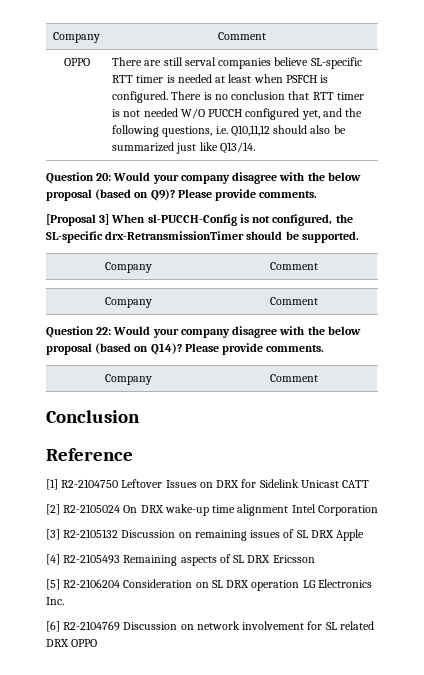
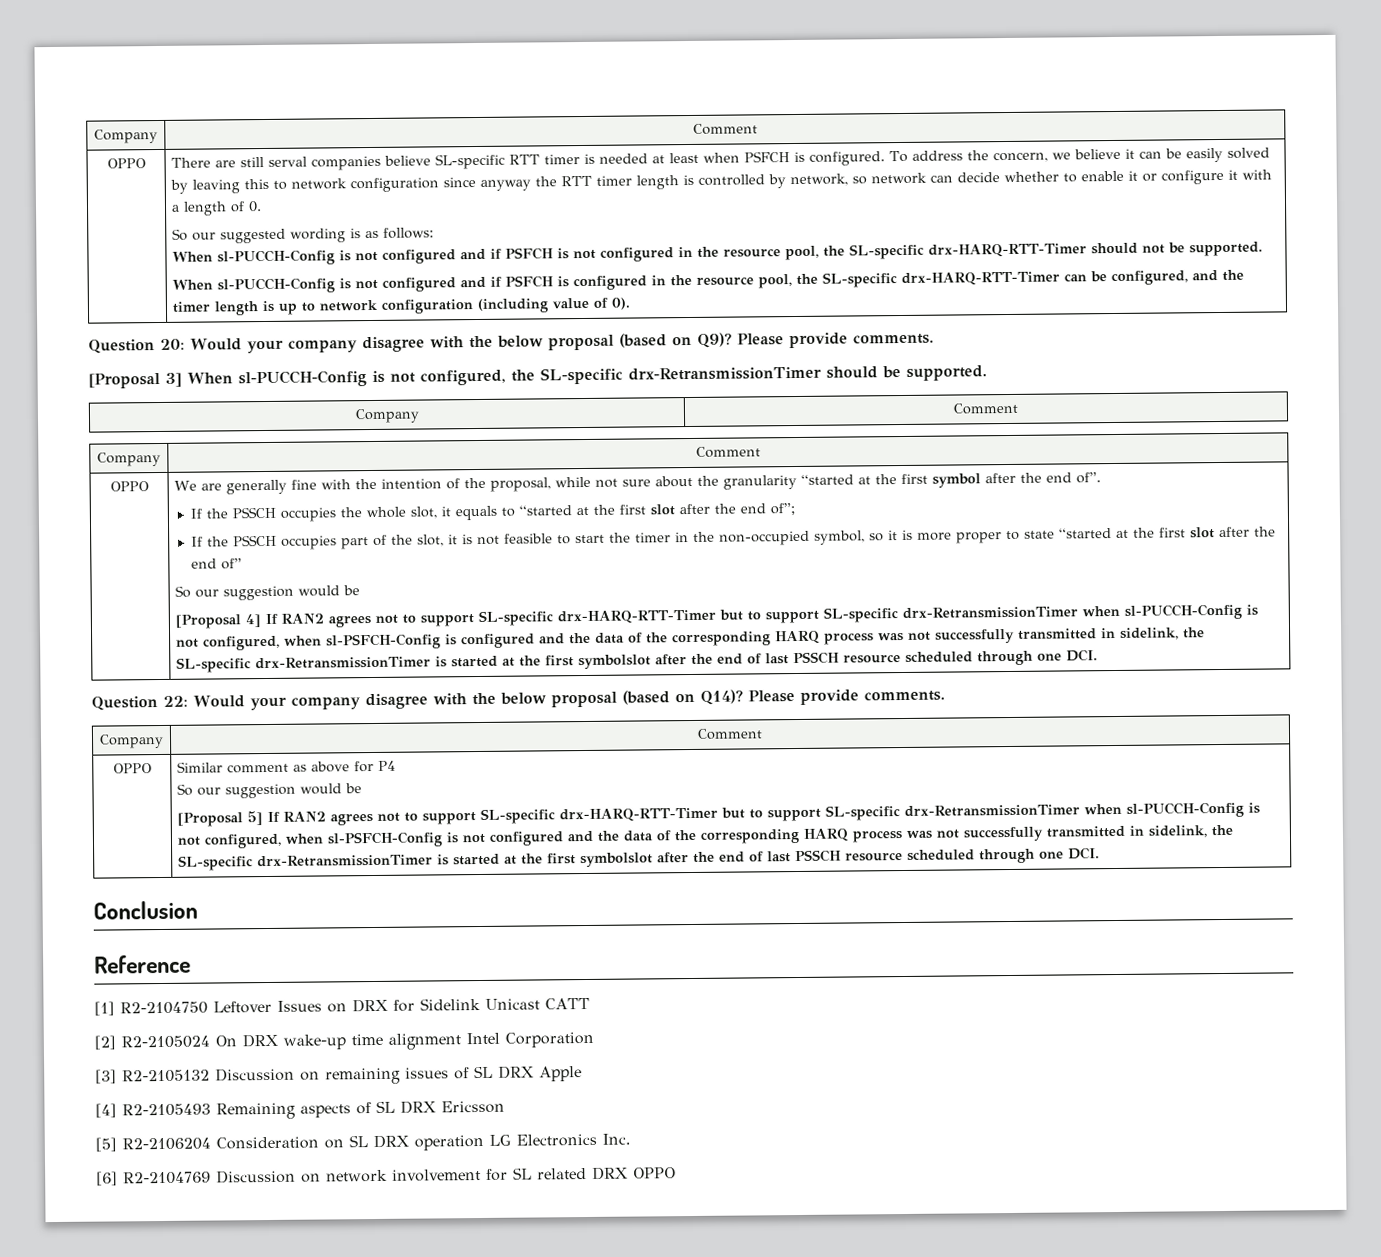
- There is no conclusion that RTT timer is not needed W/O PUCCH configured yet, and the following questions, i.e. Q10,11,12 should also be summarized just like Q13/14.
+ To address the concern, we believe it can be easily solved by leaving this to network configuration since anyway the RTT timer length is controlled by network, so network can decide whether to enable it or configure it with a length of 0.
+ So our suggested wording is as follows:
+ When sl-PUCCH-Config is not configured and if PSFCH is not configured in the resource pool, the SL-specific drx-HARQ-RTT-Timer should not be supported.
+ When sl-PUCCH-Config is not configured and if PSFCH is configured in the resource pool, the SL-specific drx-HARQ-RTT-Timer can be configured, and the timer length is up to network configuration (including value of 0).
+ OPPO | We are generally fine with the intention of the proposal, while not sure about the granularity “started at the first symbol after the end of”.
+ If the PSSCH occupies the whole slot, it equals to “started at the first slot after the end of”;
+ If the PSSCH occupies part of the slot, it is not feasible to start the timer in the non-occupied symbol, so it is more proper to state “started at the first slot after the end of”
+ So our suggestion would be
+ [Proposal 4] If RAN2 agrees not to support SL-specific drx-HARQ-RTT-Timer but to support SL-specific drx-RetransmissionTimer when sl-PUCCH-Config is not configured, when sl-PSFCH-Config is configured and the data of the corresponding HARQ process was not successfully transmitted in sidelink, the SL-specific drx-RetransmissionTimer is started at the first symbolslot after the end of last PSSCH resource scheduled through one DCI.
+ OPPO | Similar comment as above for P4
+ So our suggestion would be
+ [Proposal 5] If RAN2 agrees not to support SL-specific drx-HARQ-RTT-Timer but to support SL-specific drx-RetransmissionTimer when sl-PUCCH-Config is not configured, when sl-PSFCH-Config is not configured and the data of the corresponding HARQ process was not successfully transmitted in sidelink, the SL-specific drx-RetransmissionTimer is started at the first symbolslot after the end of last PSSCH resource scheduled through one DCI.

